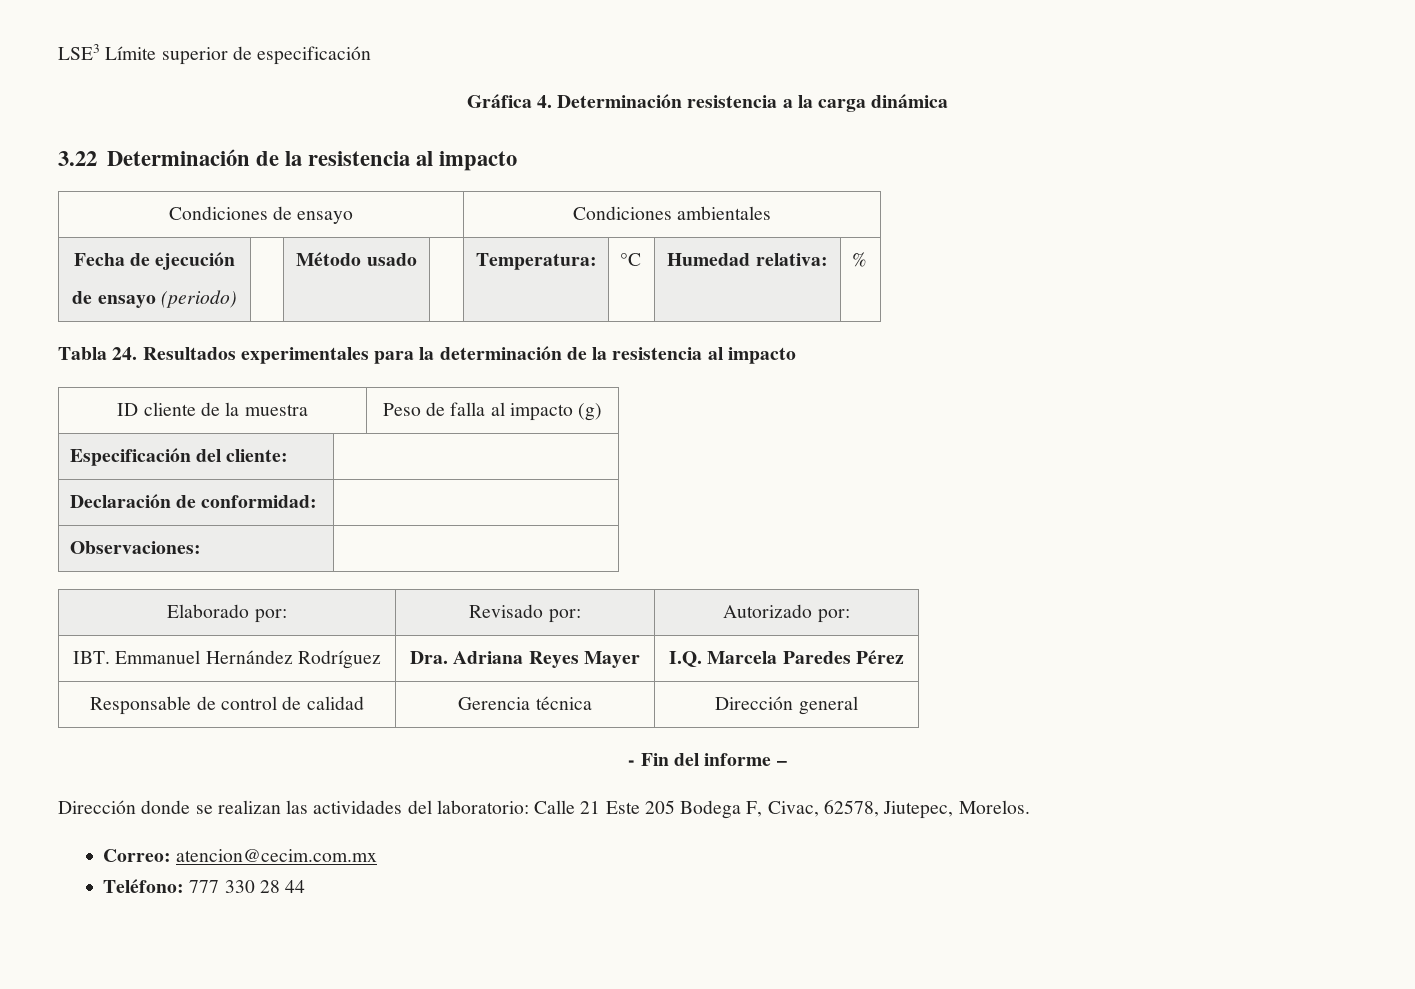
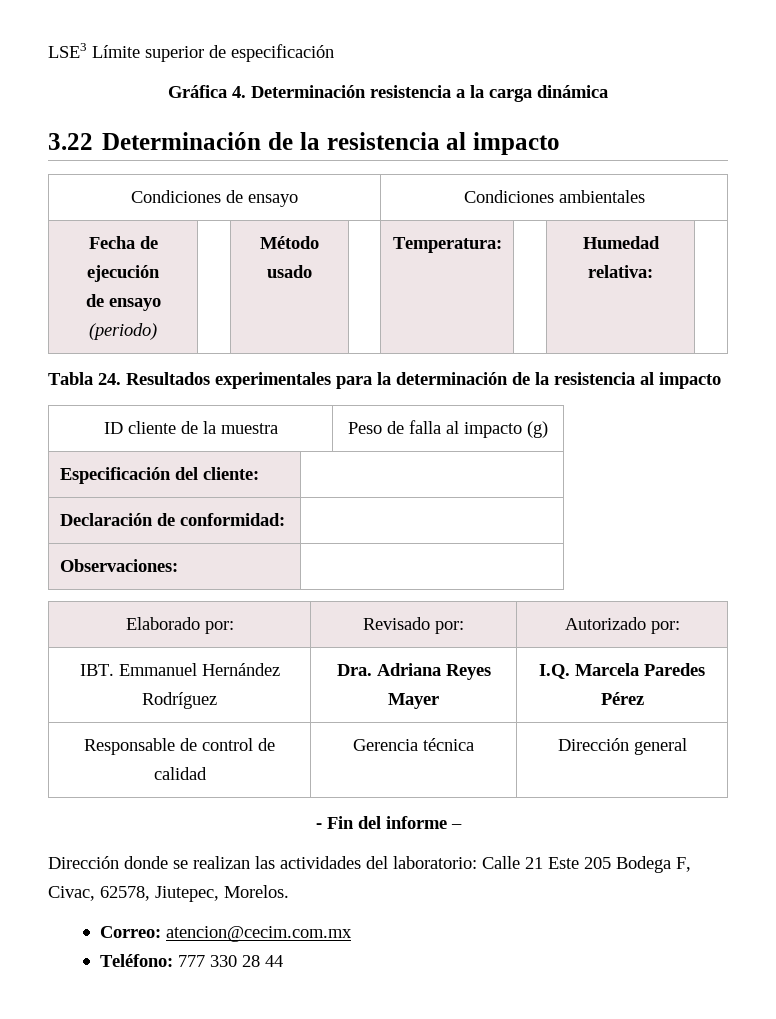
  Fecha de ejecución
- de ensayo (periodo) | | Método usado | | Temperatura: | °C | Humedad relativa: | %
+ de ensayo (periodo) | | Método usado | | Temperatura: | | Humedad relativa: |

